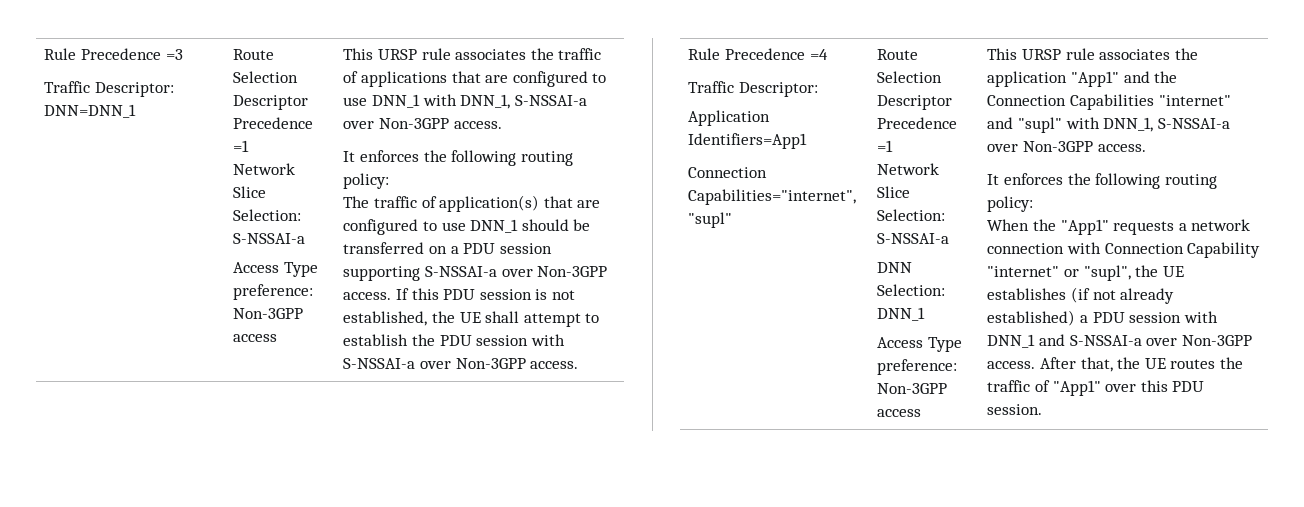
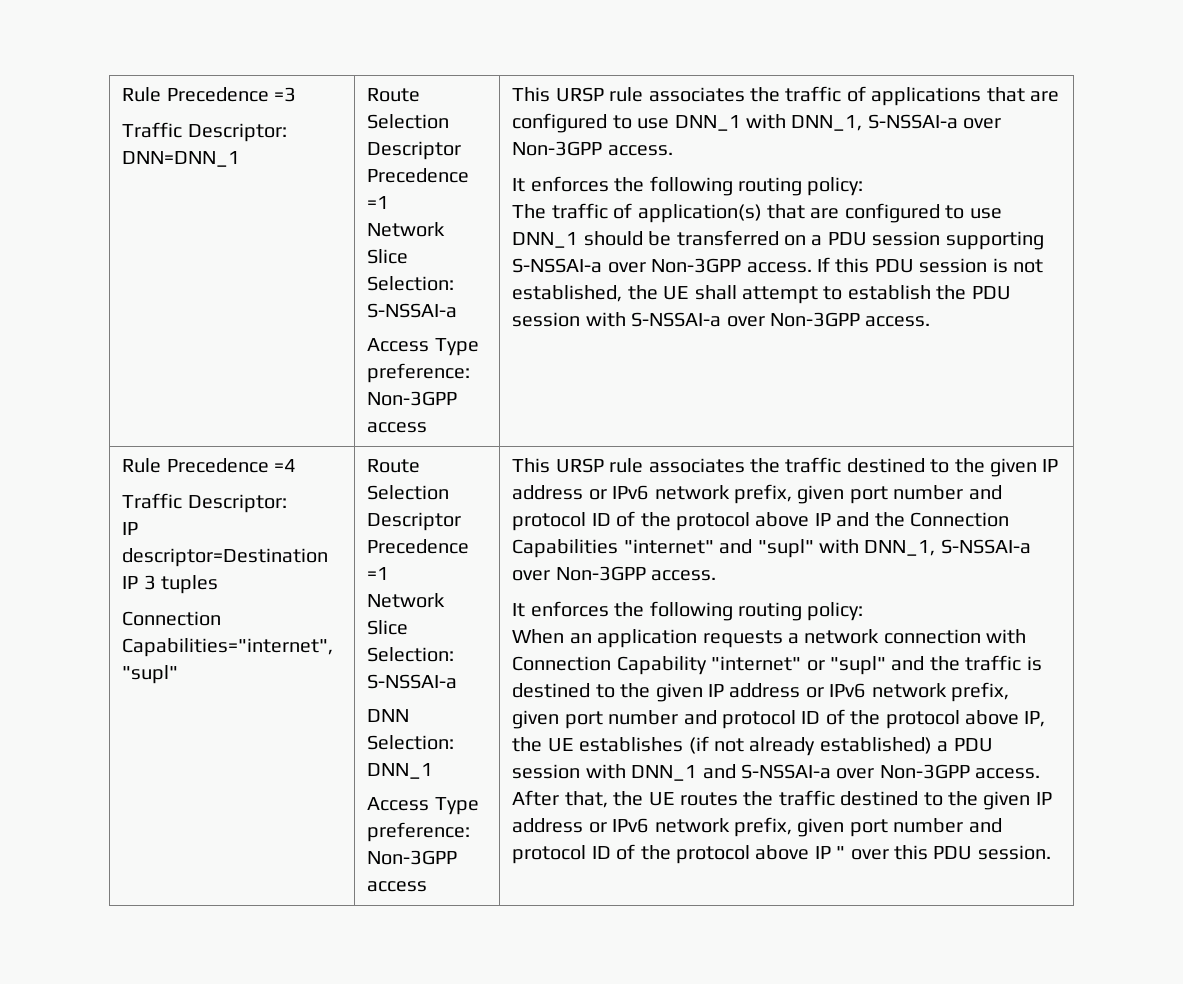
- Application Identifiers=App1
+ IP descriptor=Destination IP 3 tuples
- This URSP rule associates the application "App1" and the Connection Capabilities "internet" and "supl" with DNN_1, S-NSSAI-a over Non-3GPP access.
+ This URSP rule associates the traffic destined to the given IP address or IPv6 network prefix, given port number and protocol ID of the protocol above IP and the Connection Capabilities "internet" and "supl" with DNN_1, S-NSSAI-a over Non-3GPP access.
- When the "App1" requests a network connection with Connection Capability "internet" or "supl", the UE establishes (if not already established) a PDU session with DNN_1 and S-NSSAI-a over Non-3GPP access.
+ When an application requests a network connection with Connection Capability "internet" or "supl" and the traffic is destined to the given IP address or IPv6 network prefix, given port number and protocol ID of the protocol above IP, the UE establishes (if not already established) a PDU session with DNN_1 and S-NSSAI-a over Non-3GPP access.
- After that, the UE routes the traffic of "App1" over this PDU session.
+ After that, the UE routes the traffic destined to the given IP address or IPv6 network prefix, given port number and protocol ID of the protocol above IP " over this PDU session.

